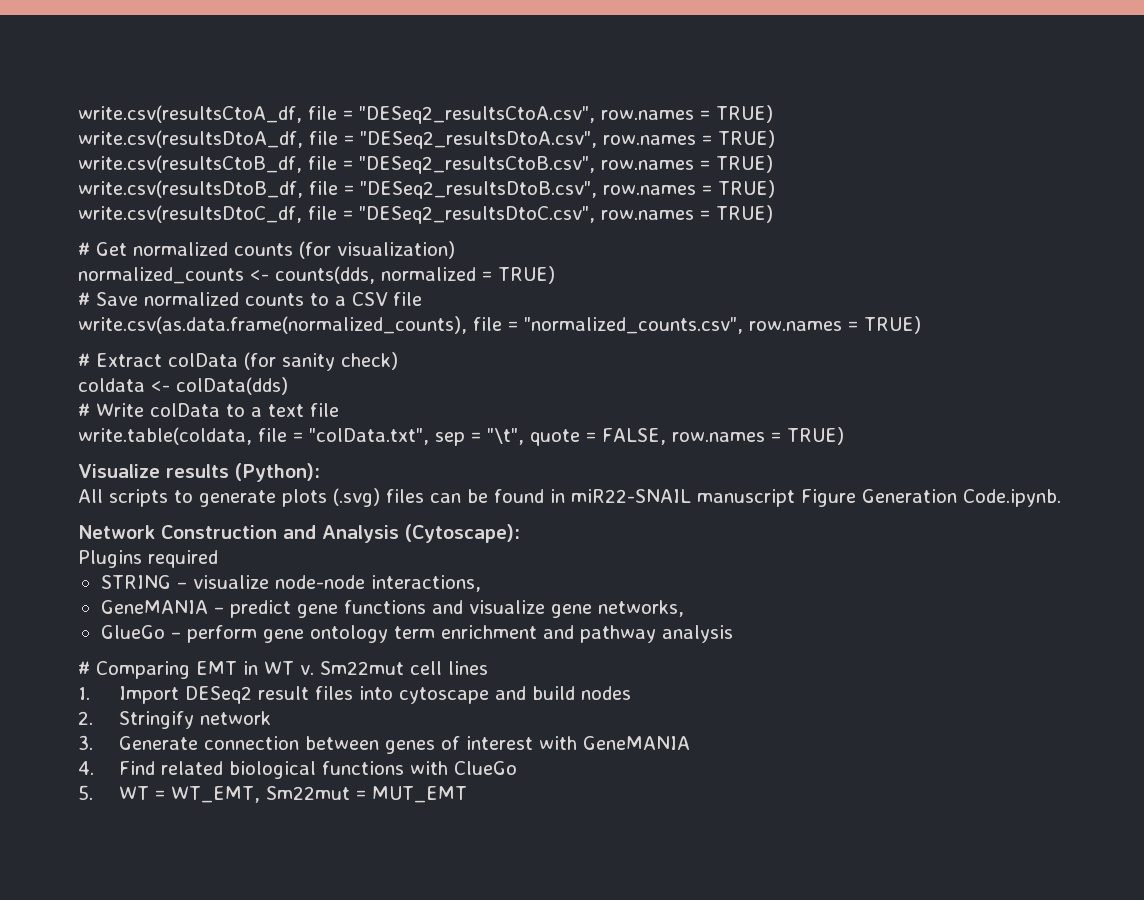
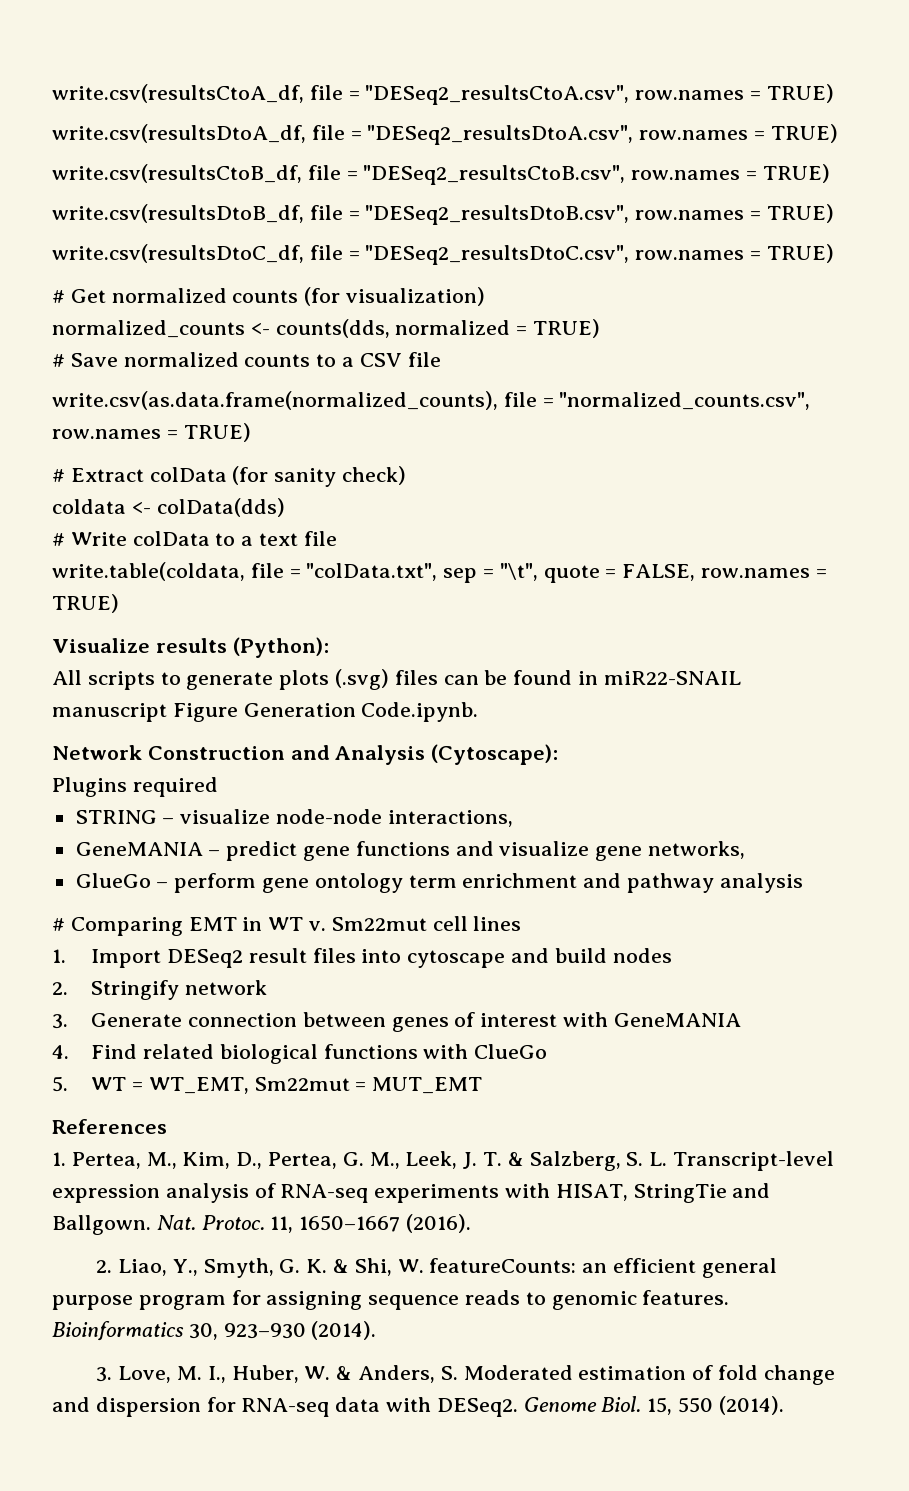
+ References
+ 1. Pertea, M., Kim, D., Pertea, G. M., Leek, J. T. & Salzberg, S. L. Transcript-level expression analysis of RNA-seq experiments with HISAT, StringTie and Ballgown. Nat. Protoc. 11, 1650–1667 (2016).
+ 2. Liao, Y., Smyth, G. K. & Shi, W. featureCounts: an efficient general purpose program for assigning sequence reads to genomic features. Bioinformatics 30, 923–930 (2014).
+ 3. Love, M. I., Huber, W. & Anders, S. Moderated estimation of fold change and dispersion for RNA-seq data with DESeq2. Genome Biol. 15, 550 (2014).

